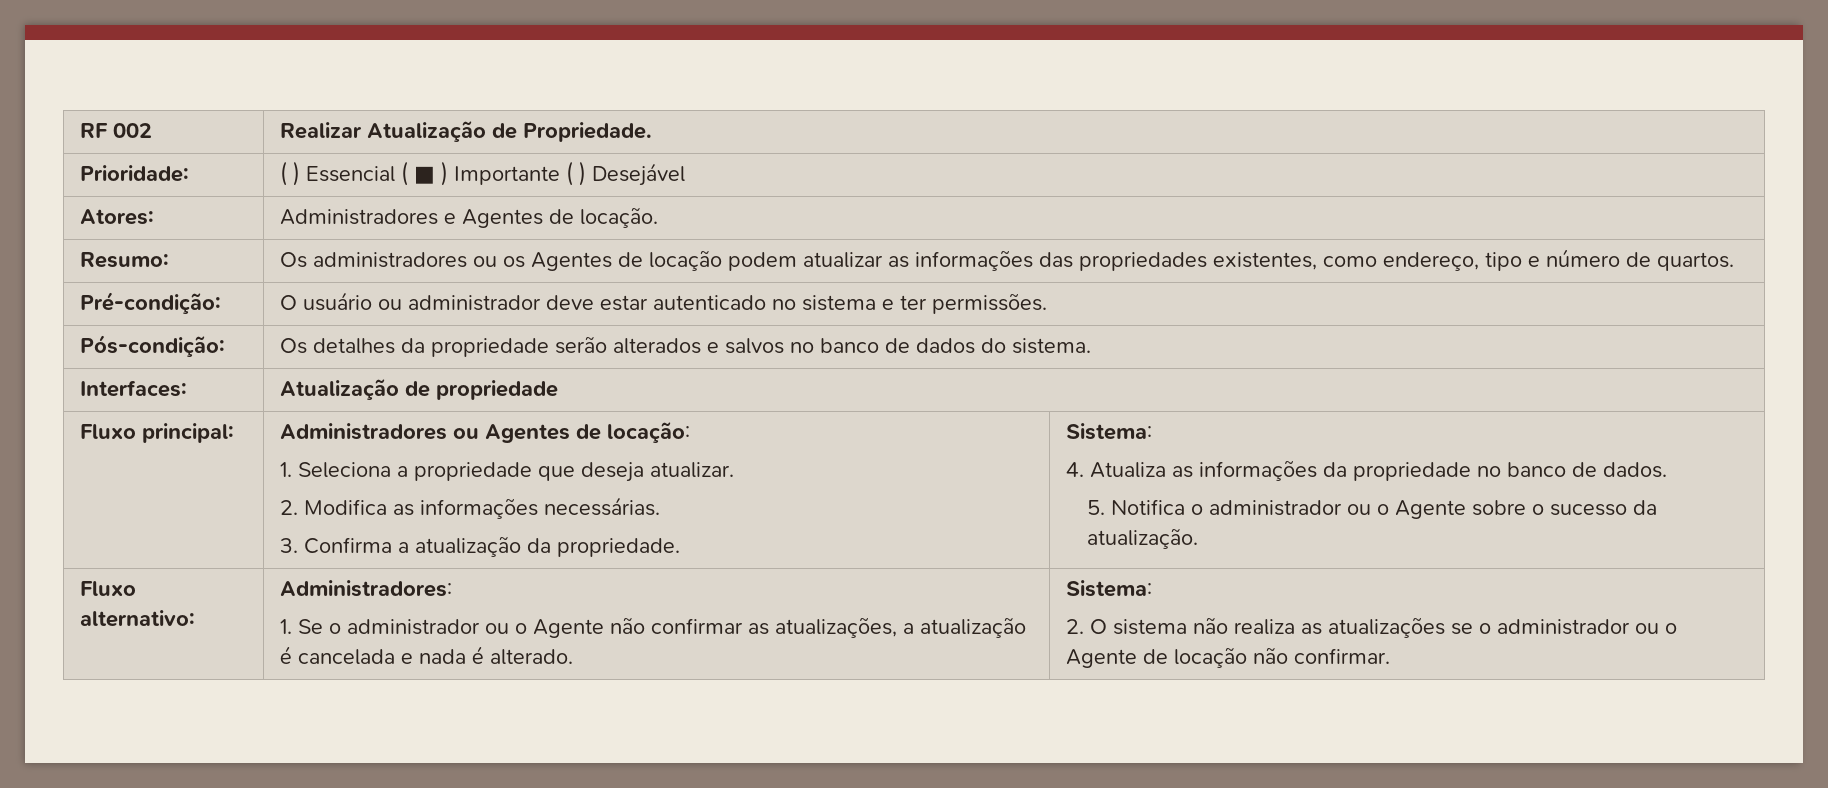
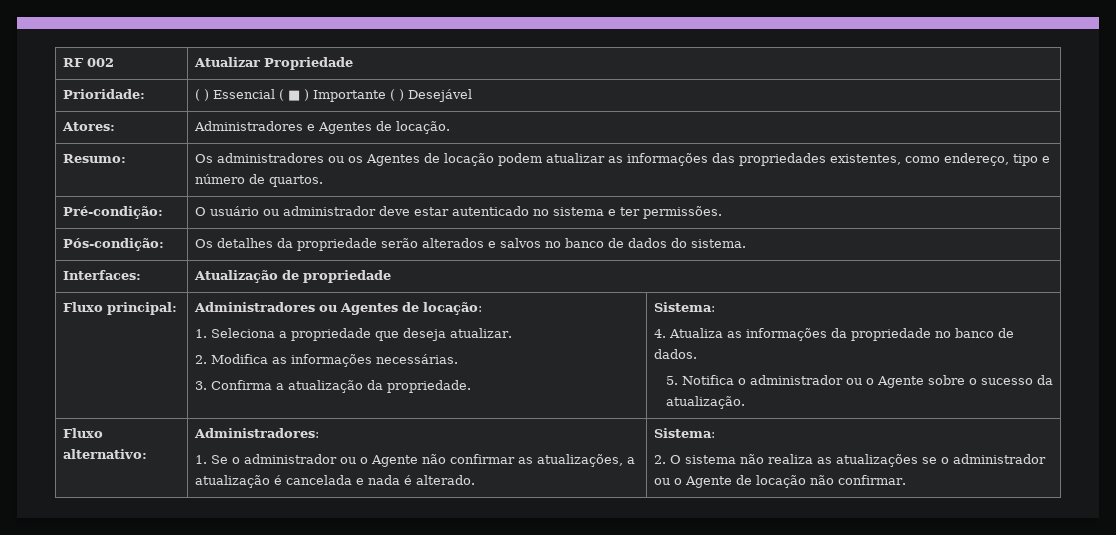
- RF 002 | Realizar Atualização de Propriedade.
+ RF 002 | Atualizar Propriedade

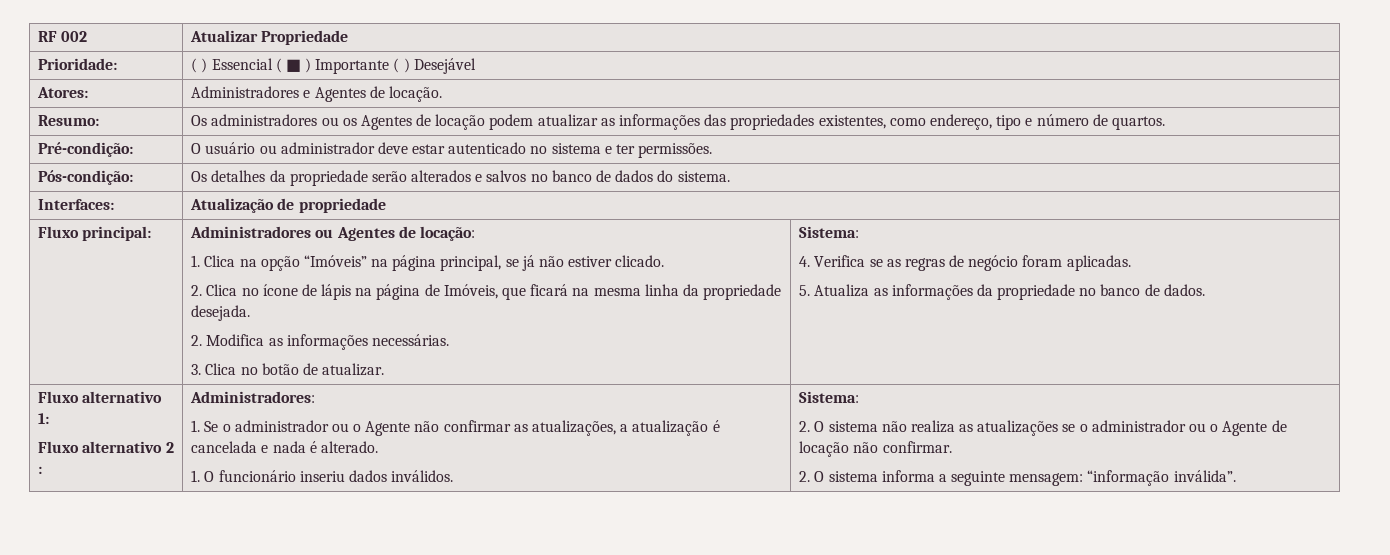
- 1. Seleciona a propriedade que deseja atualizar.
+ 1. Clica na opção “Imóveis” na página principal, se já não estiver clicado.
+ 2. Clica no ícone de lápis na página de Imóveis, que ficará na mesma linha da propriedade desejada.
- 3. Confirma a atualização da propriedade. | Sistema:
- 4. Atualiza as informações da propriedade no banco de dados.
+ 3. Clica no botão de atualizar. | Sistema:
+ 4. Verifica se as regras de negócio foram aplicadas.
+ 5. Atualiza as informações da propriedade no banco de dados.
- 5. Notifica o administrador ou o Agente sobre o sucesso da atualização.
- Fluxo alternativo: | Administradores:
- 1. Se o administrador ou o Agente não confirmar as atualizações, a atualização é cancelada e nada é alterado. | Sistema:
+ Fluxo alternativo 1:
+ Fluxo alternativo 2 : | Administradores:
+ 1. Se o administrador ou o Agente não confirmar as atualizações, a atualização é cancelada e nada é alterado.
+ 1. O funcionário inseriu dados inválidos. | Sistema:
+ 2. O sistema informa a seguinte mensagem: “informação inválida”.

